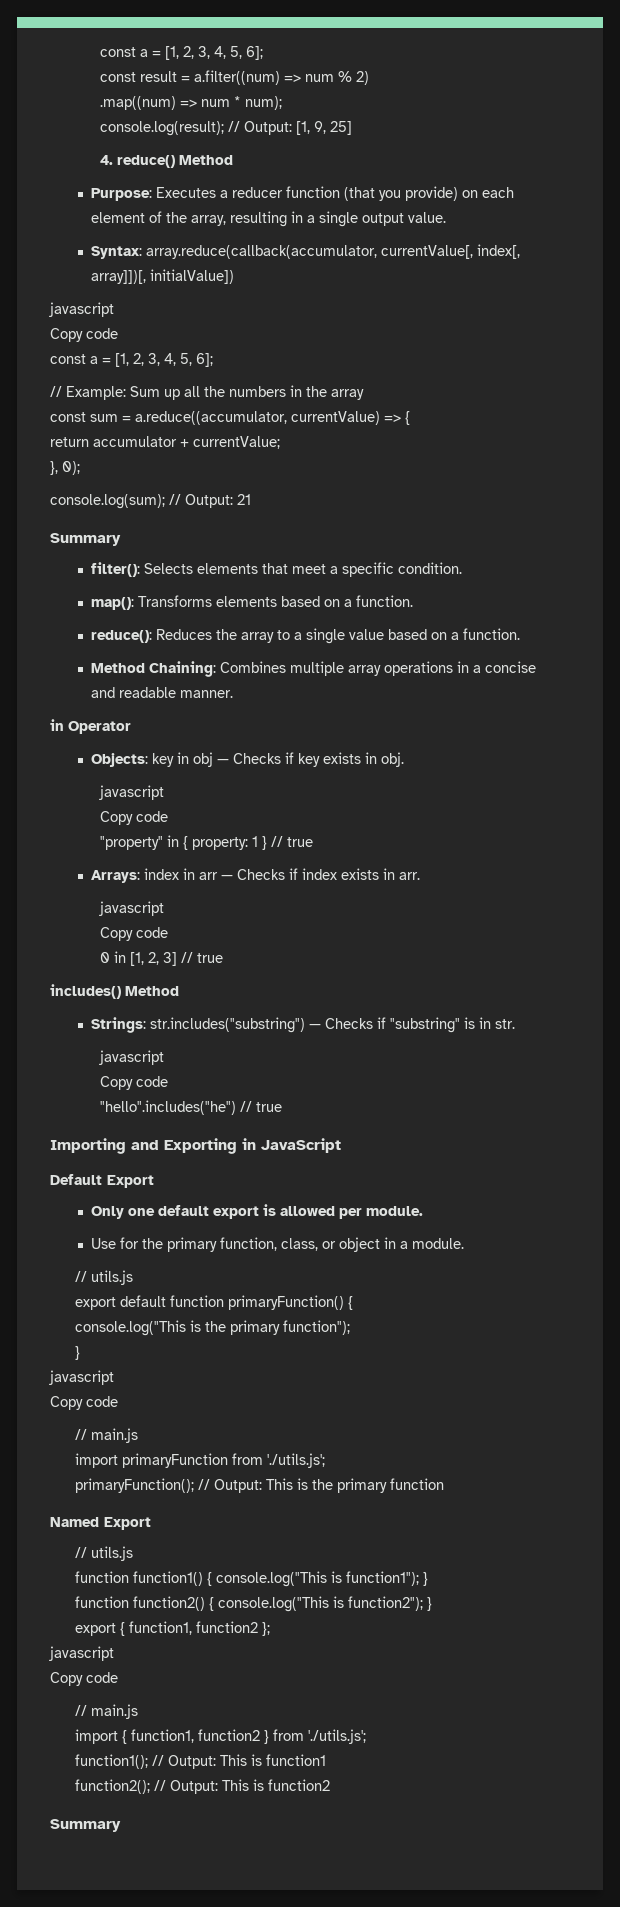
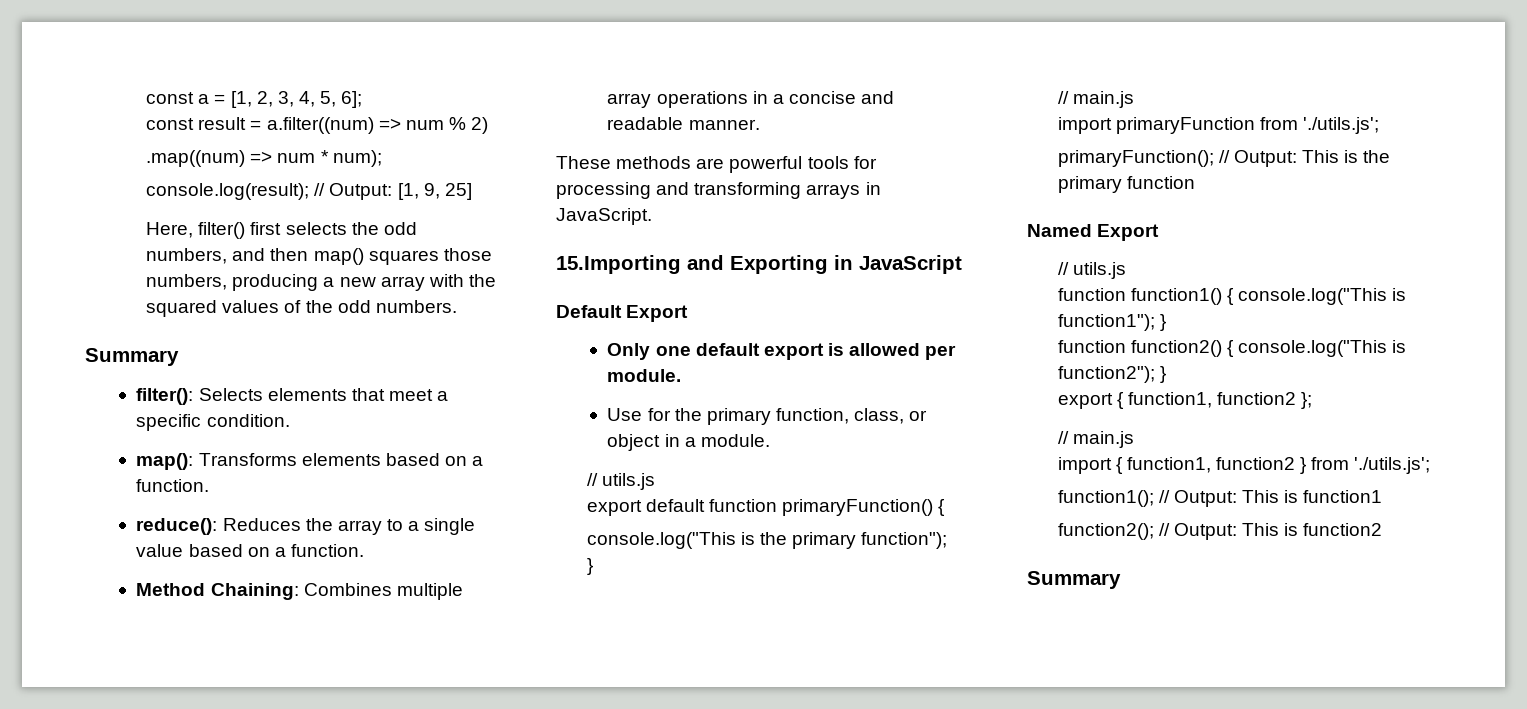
- 4. reduce() Method
- Purpose: Executes a reducer function (that you provide) on each element of the array, resulting in a single output value.
- Syntax: array.reduce(callback(accumulator, currentValue[, index[, array]])[, initialValue])
- javascript
- Copy code
- const a = [1, 2, 3, 4, 5, 6];
- // Example: Sum up all the numbers in the array
- const sum = a.reduce((accumulator, currentValue) => {
- return accumulator + currentValue;
- }, 0);
- console.log(sum); // Output: 21
+ Here, filter() first selects the odd numbers, and then map() squares those numbers, producing a new array with the squared values of the odd numbers.
- in Operator
- Objects: key in obj — Checks if key exists in obj.
- javascript
- Copy code
- "property" in { property: 1 } // true
- Arrays: index in arr — Checks if index exists in arr.
- javascript
- Copy code
- 0 in [1, 2, 3] // true
- includes() Method
- Strings: str.includes("substring") — Checks if "substring" is in str.
- javascript
- Copy code
- "hello".includes("he") // true
- Importing and Exporting in JavaScript
+ These methods are powerful tools for processing and transforming arrays in JavaScript.
+ 15.Importing and Exporting in JavaScript
  console.log("This is the primary function");
  }
- javascript
- Copy code
  export { function1, function2 };
- javascript
- Copy code

